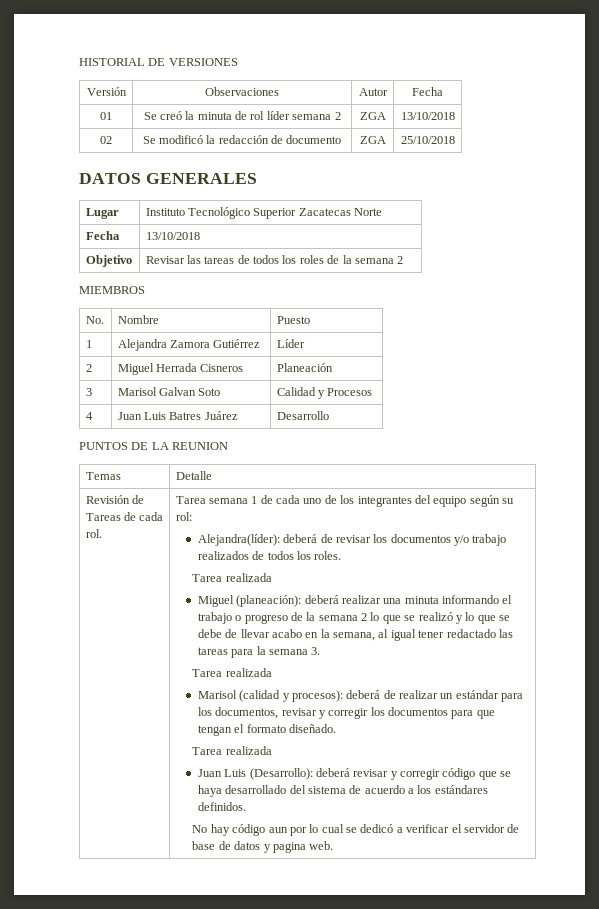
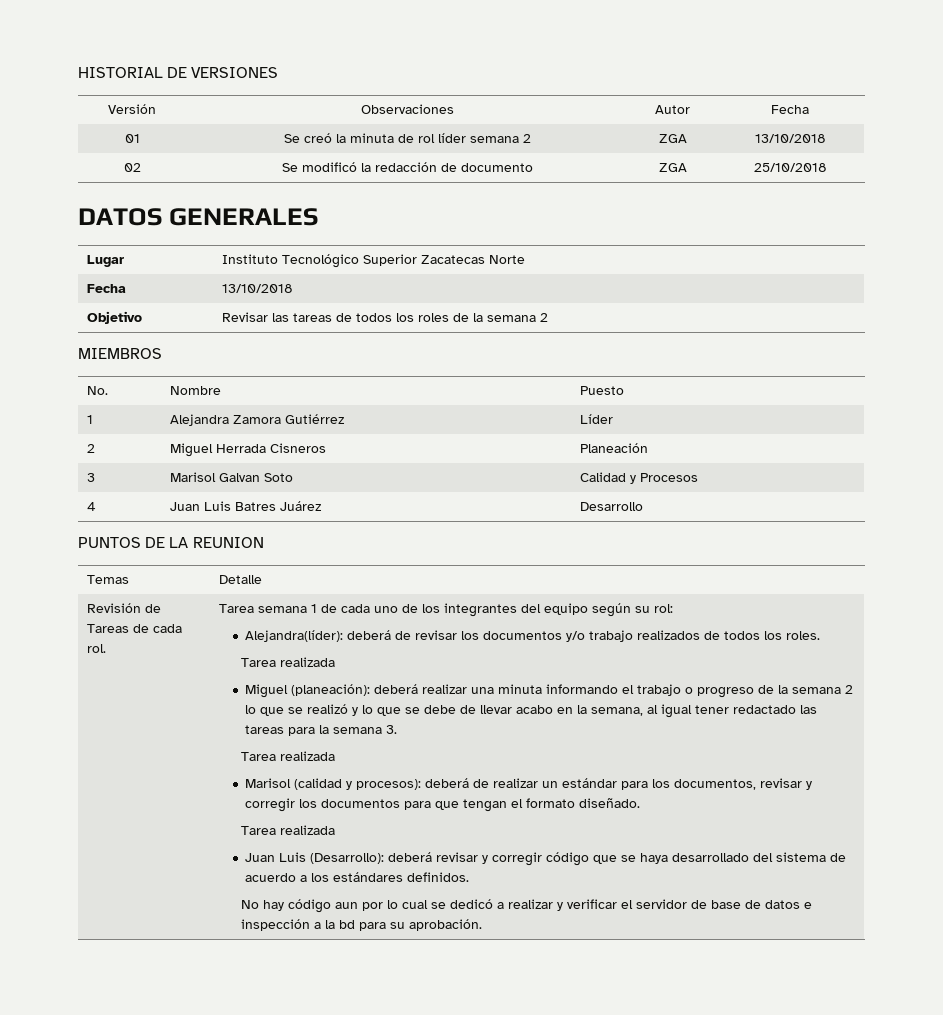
- No hay código aun por lo cual se dedicó a verificar el servidor de base de datos y pagina web.
+ No hay código aun por lo cual se dedicó a realizar y verificar el servidor de base de datos e inspección a la bd para su aprobación.

